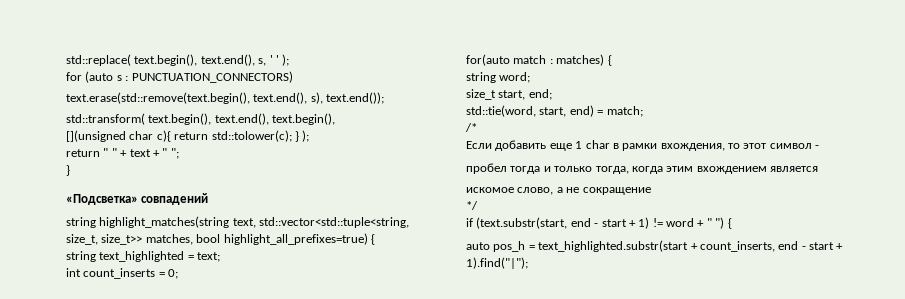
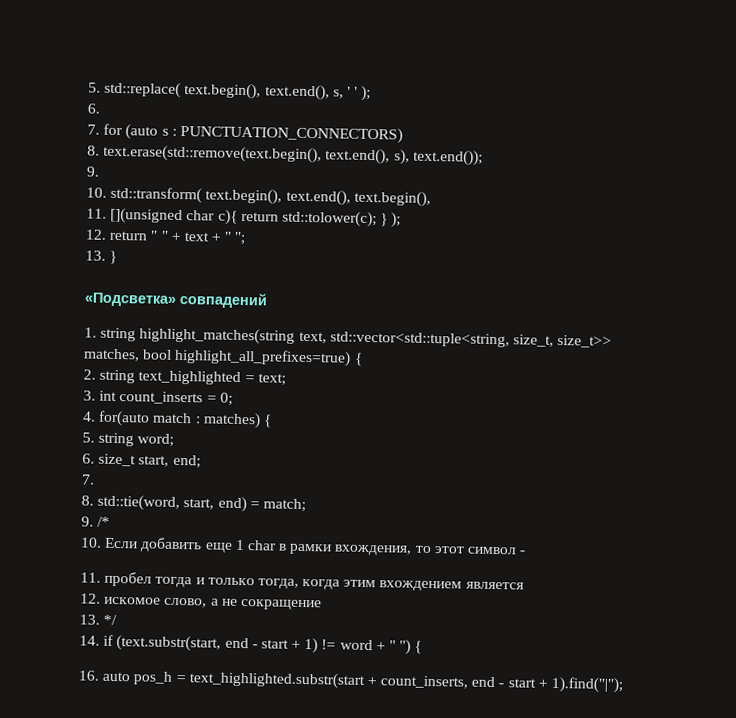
- std::replace( text.begin(), text.end(), s, ' ' );
- for (auto s : PUNCTUATION_CONNECTORS)
+ 5. std::replace( text.begin(), text.end(), s, ' ' );
+ 6.
+ 7. for (auto s : PUNCTUATION_CONNECTORS)
- text.erase(std::remove(text.begin(), text.end(), s), text.end());
- std::transform( text.begin(), text.end(), text.begin(),
+ 8. text.erase(std::remove(text.begin(), text.end(), s), text.end());
+ 9.
+ 10. std::transform( text.begin(), text.end(), text.begin(),
- [](unsigned char c){ return std::tolower(c); } );
+ 11. [](unsigned char c){ return std::tolower(c); } );
- return " " + text + " ";
- }
+ 12. return " " + text + " ";
+ 13. }
- string highlight_matches(string text, std::vector<std::tuple<string, size_t, size_t>> matches, bool highlight_all_prefixes=true) {
+ 1. string highlight_matches(string text, std::vector<std::tuple<string, size_t, size_t>> matches, bool highlight_all_prefixes=true) {
- string text_highlighted = text;
+ 2. string text_highlighted = text;
- int count_inserts = 0;
+ 3. int count_inserts = 0;
- for(auto match : matches) {
+ 4. for(auto match : matches) {
- string word;
+ 5. string word;
- size_t start, end;
- std::tie(word, start, end) = match;
+ 6. size_t start, end;
+ 7.
+ 8. std::tie(word, start, end) = match;
- /*
+ 9. /*
- Если добавить еще 1 char в рамки вхождения, то этот символ -
+ 10. Если добавить еще 1 char в рамки вхождения, то этот символ -
- пробел тогда и только тогда, когда этим вхождением является
+ 11. пробел тогда и только тогда, когда этим вхождением является
- искомое слово, а не сокращение
+ 12. искомое слово, а не сокращение
- */
+ 13. */
- if (text.substr(start, end - start + 1) != word + " ") {
+ 14. if (text.substr(start, end - start + 1) != word + " ") {
- auto pos_h = text_highlighted.substr(start + count_inserts, end - start + 1).find("|");
+ 16. auto pos_h = text_highlighted.substr(start + count_inserts, end - start + 1).find("|");

